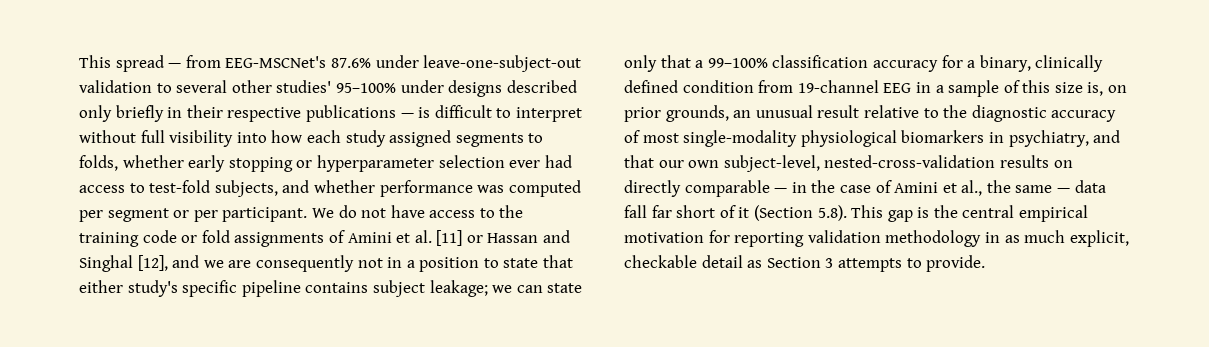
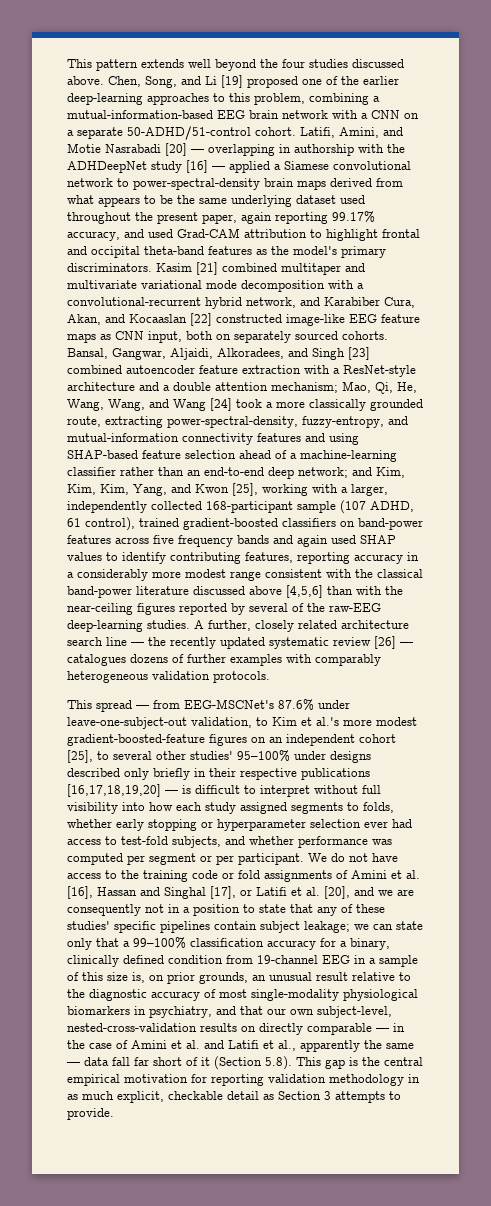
- This spread — from EEG-MSCNet's 87.6% under leave-one-subject-out validation to several other studies' 95–100% under designs described only briefly in their respective publications — is difficult to interpret without full visibility into how each study assigned segments to folds, whether early stopping or hyperparameter selection ever had access to test-fold subjects, and whether performance was computed per segment or per participant.
+ This pattern extends well beyond the four studies discussed above. Chen, Song, and Li [19] proposed one of the earlier deep-learning approaches to this problem, combining a mutual-information-based EEG brain network with a CNN on a separate 50-ADHD/51-control cohort. Latifi, Amini, and Motie Nasrabadi [20] — overlapping in authorship with the ADHDeepNet study [16] — applied a Siamese convolutional network to power-spectral-density brain maps derived from what appears to be the same underlying dataset used throughout the present paper, again reporting 99.17% accuracy, and used Grad-CAM attribution to highlight frontal and occipital theta-band features as the model's primary discriminators. Kasim [21] combined multitaper and multivariate variational mode decomposition with a convolutional-recurrent hybrid network, and Karabiber Cura, Akan, and Kocaaslan [22] constructed image-like EEG feature maps as CNN input, both on separately sourced cohorts. Bansal, Gangwar, Aljaidi, Alkoradees, and Singh [23] combined autoencoder feature extraction with a ResNet-style architecture and a double attention mechanism; Mao, Qi, He, Wang, Wang, and Wang [24] took a more classically grounded route, extracting power-spectral-density, fuzzy-entropy, and mutual-information connectivity features and using SHAP-based feature selection ahead of a machine-learning classifier rather than an end-to-end deep network; and Kim, Kim, Kim, Yang, and Kwon [25], working with a larger, independently collected 168-participant sample (107 ADHD, 61 control), trained gradient-boosted classifiers on band-power features across five frequency bands and again used SHAP values to identify contributing features, reporting accuracy in a considerably more modest range consistent with the classical band-power literature discussed above [4,5,6] than with the near-ceiling figures reported by several of the raw-EEG deep-learning studies. A further, closely related architecture search line — the recently updated systematic review [26] — catalogues dozens of further examples with comparably heterogeneous validation protocols.
+ This spread — from EEG-MSCNet's 87.6% under leave-one-subject-out validation, to Kim et al.'s more modest gradient-boosted-feature figures on an independent cohort [25], to several other studies' 95–100% under designs described only briefly in their respective publications [16,17,18,19,20] — is difficult to interpret without full visibility into how each study assigned segments to folds, whether early stopping or hyperparameter selection ever had access to test-fold subjects, and whether performance was computed per segment or per participant.
- We do not have access to the training code or fold assignments of Amini et al. [11] or Hassan and Singhal [12], and we are consequently not in a position to state that either study's specific pipeline contains subject leakage;
+ We do not have access to the training code or fold assignments of Amini et al. [16], Hassan and Singhal [17], or Latifi et al. [20], and we are consequently not in a position to state that any of these studies' specific pipelines contain subject leakage;
- we can state only that a 99–100% classification accuracy for a binary, clinically defined condition from 19-channel EEG in a sample of this size is, on prior grounds, an unusual result relative to the diagnostic accuracy of most single-modality physiological biomarkers in psychiatry, and that our own subject-level, nested-cross-validation results on directly comparable — in the case of Amini et al., the same — data fall far short of it (Section 5.8). This gap is the central empirical motivation for reporting validation methodology in as much explicit, checkable detail as Section 3 attempts to provide.
+ we can state only that a 99–100% classification accuracy for a binary, clinically defined condition from 19-channel EEG in a sample of this size is, on prior grounds, an unusual result relative to the diagnostic accuracy of most single-modality physiological biomarkers in psychiatry, and that our own subject-level, nested-cross-validation results on directly comparable — in the case of Amini et al. and Latifi et al., apparently the same — data fall far short of it (Section 5.8). This gap is the central empirical motivation for reporting validation methodology in as much explicit, checkable detail as Section 3 attempts to provide.

